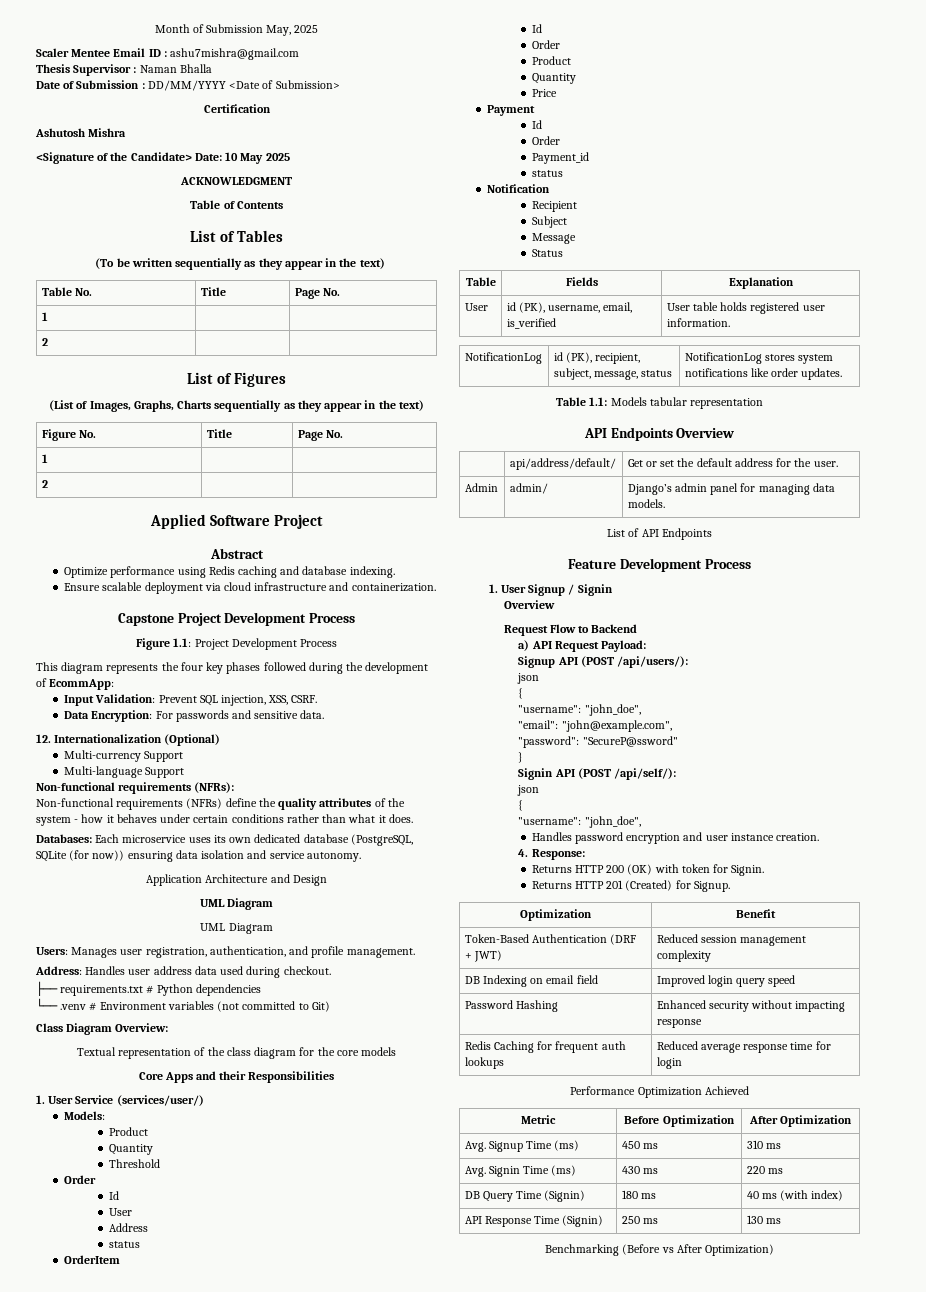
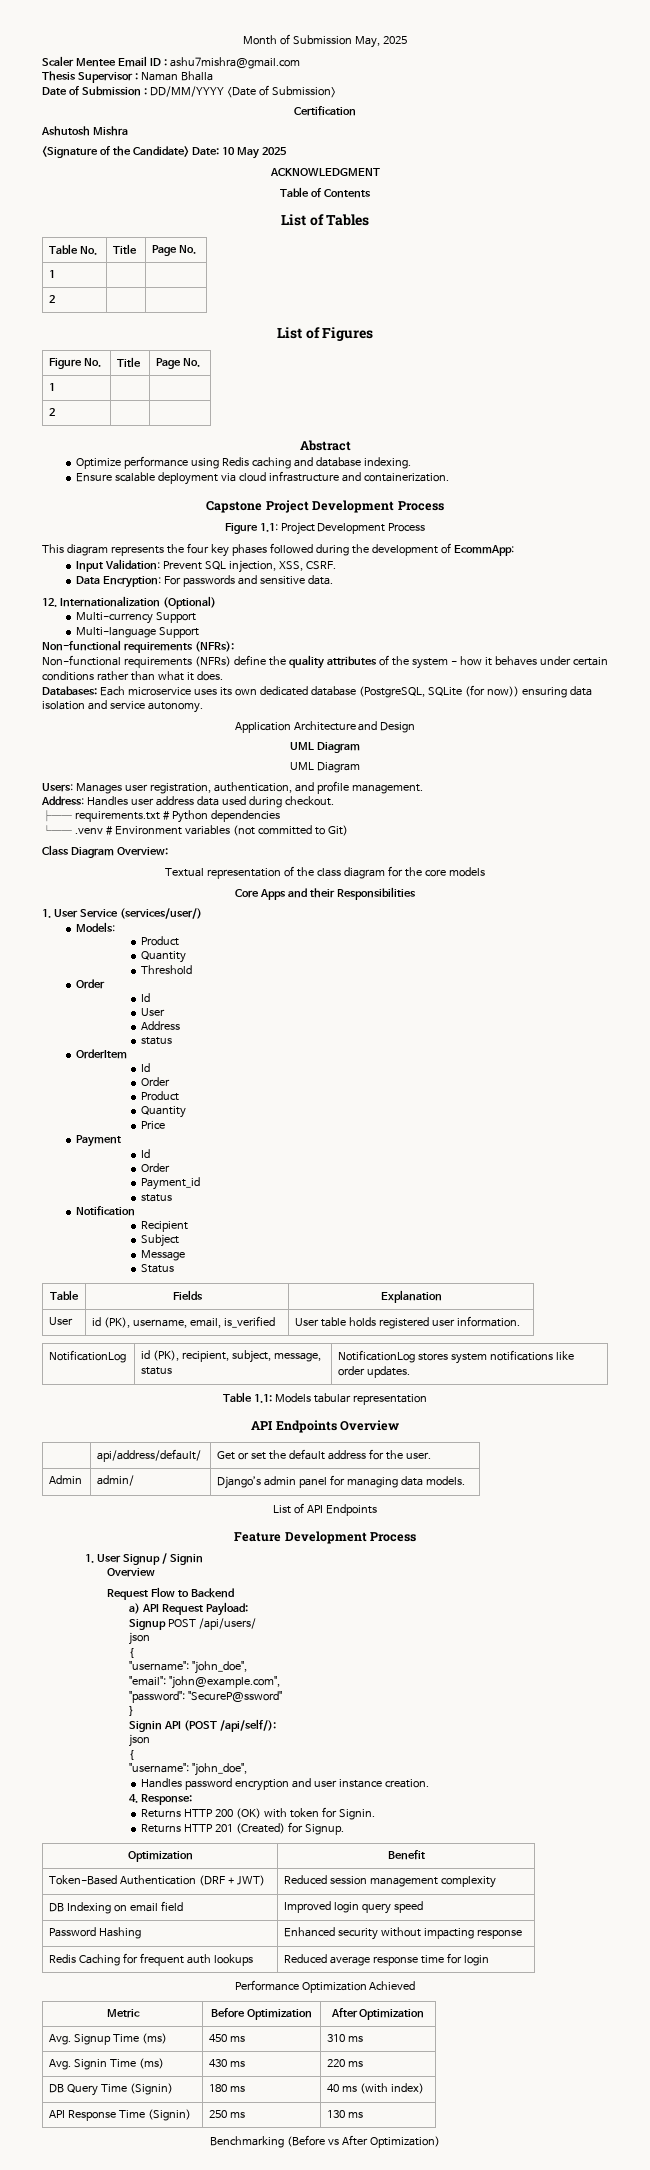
- (To be written sequentially as they appear in the text)
- (List of Images, Graphs, Charts sequentially as they appear in the text)
- Applied Software Project
- Signup API (POST /api/users/):
+ Signup POST /api/users/

